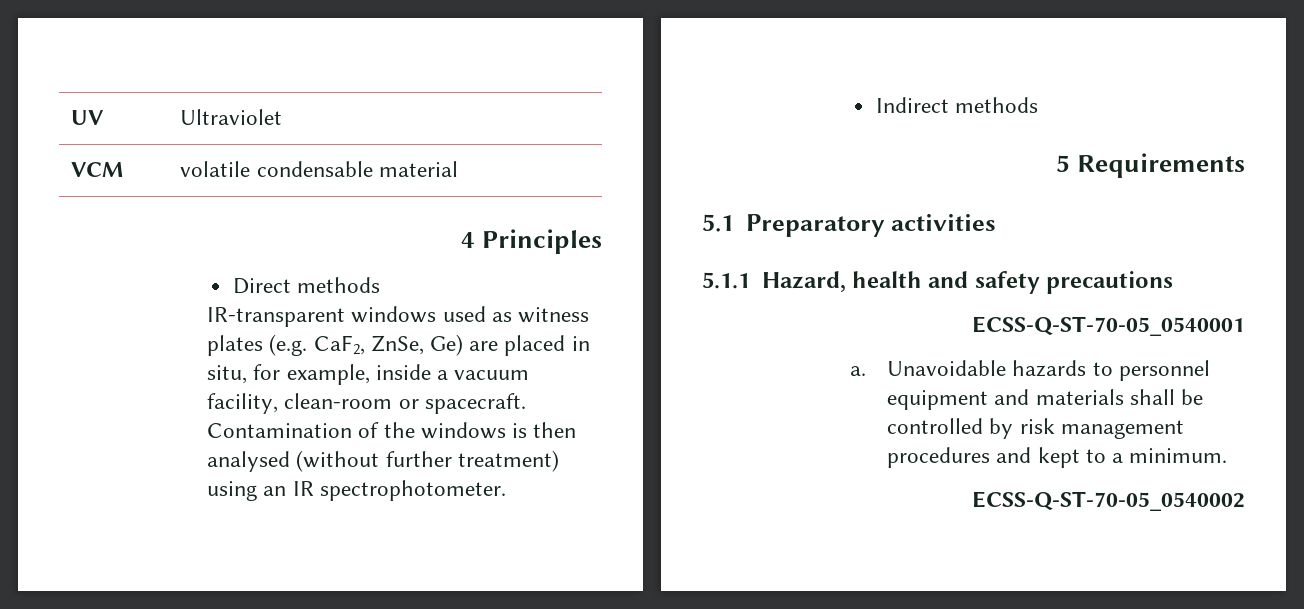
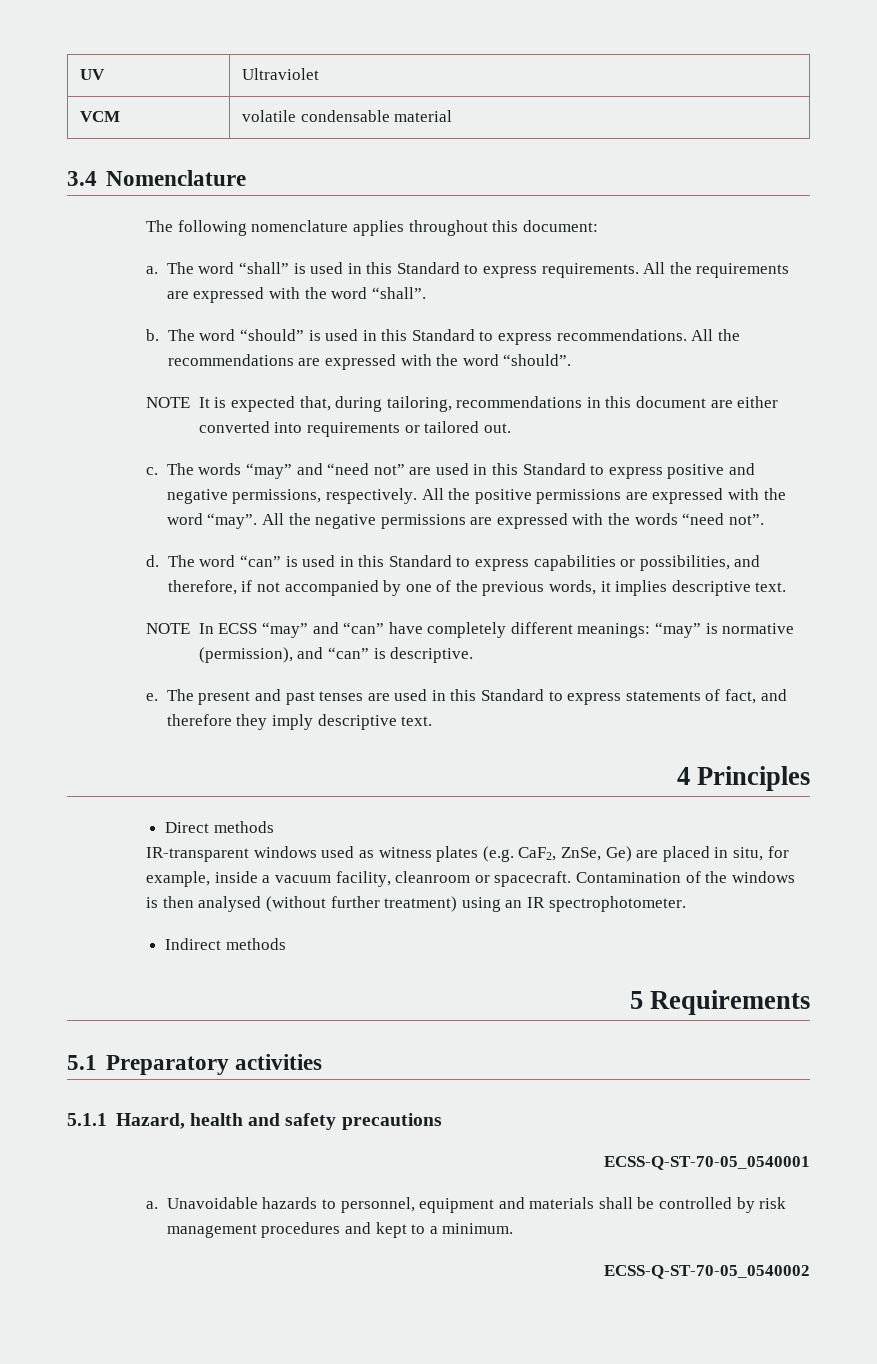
+ 3.4 Nomenclature
+ The following nomenclature applies throughout this document:
+ a. The word “shall” is used in this Standard to express requirements. All the requirements are expressed with the word “shall”.
+ b. The word “should” is used in this Standard to express recommendations. All the recommendations are expressed with the word “should”.
+ NOTE It is expected that, during tailoring, recommendations in this document are either converted into requirements or tailored out.
+ c. The words “may” and “need not” are used in this Standard to express positive and negative permissions, respectively. All the positive permissions are expressed with the word “may”. All the negative permissions are expressed with the words “need not”.
+ d. The word “can” is used in this Standard to express capabilities or possibilities, and therefore, if not accompanied by one of the previous words, it implies descriptive text.
+ NOTE In ECSS “may” and “can” have completely different meanings: “may” is normative (permission), and “can” is descriptive.
+ e. The present and past tenses are used in this Standard to express statements of fact, and therefore they imply descriptive text.
- IR-transparent windows used as witness plates (e.g. CaF2, ZnSe, Ge) are placed in situ, for example, inside a vacuum facility, clean-room or spacecraft.
+ IR-transparent windows used as witness plates (e.g. CaF2, ZnSe, Ge) are placed in situ, for example, inside a vacuum facility, cleanroom or spacecraft.
- Unavoidable hazards to personnel equipment and materials shall be controlled by risk management procedures and kept to a minimum.
+ Unavoidable hazards to personnel, equipment and materials shall be controlled by risk management procedures and kept to a minimum.

